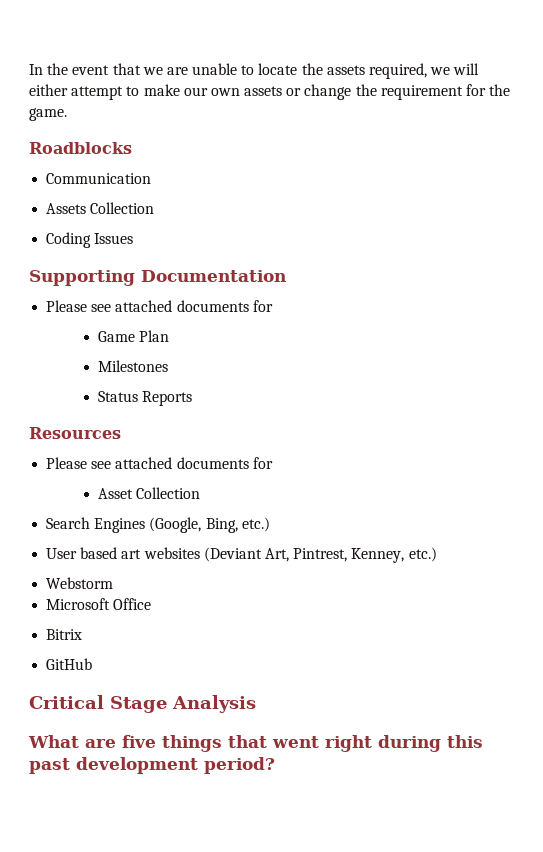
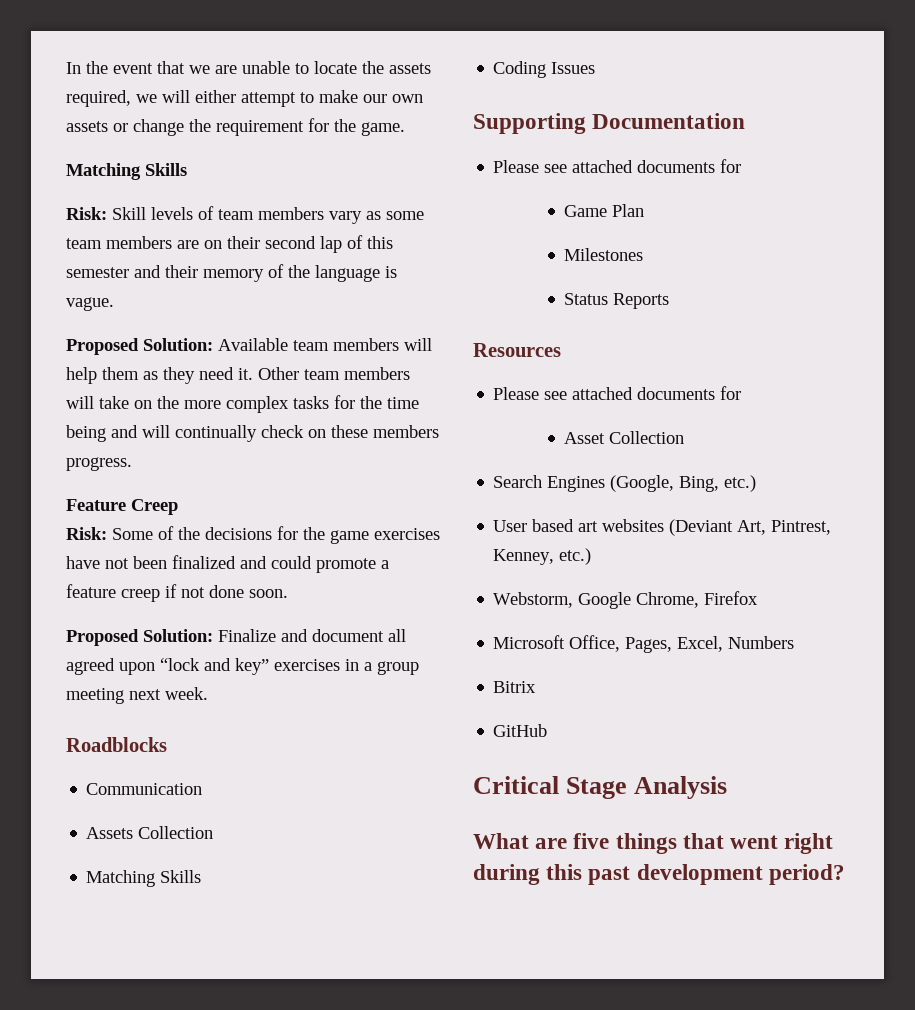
  In the event that we are unable to locate the assets required, we will either attempt to make our own assets or change the requirement for the game.
+ Matching Skills
+ Risk: Skill levels of team members vary as some team members are on their second lap of this semester and their memory of the language is vague.
+ Proposed Solution: Available team members will help them as they need it. Other team members will take on the more complex tasks for the time being and will continually check on these members progress.
+ Feature Creep
+ Risk: Some of the decisions for the game exercises have not been finalized and could promote a feature creep if not done soon.
+ Proposed Solution: Finalize and document all agreed upon “lock and key” exercises in a group meeting next week.
  Assets Collection
+ Matching Skills
- Webstorm
- Microsoft Office
+ Webstorm, Google Chrome, Firefox
+ Microsoft Office, Pages, Excel, Numbers

